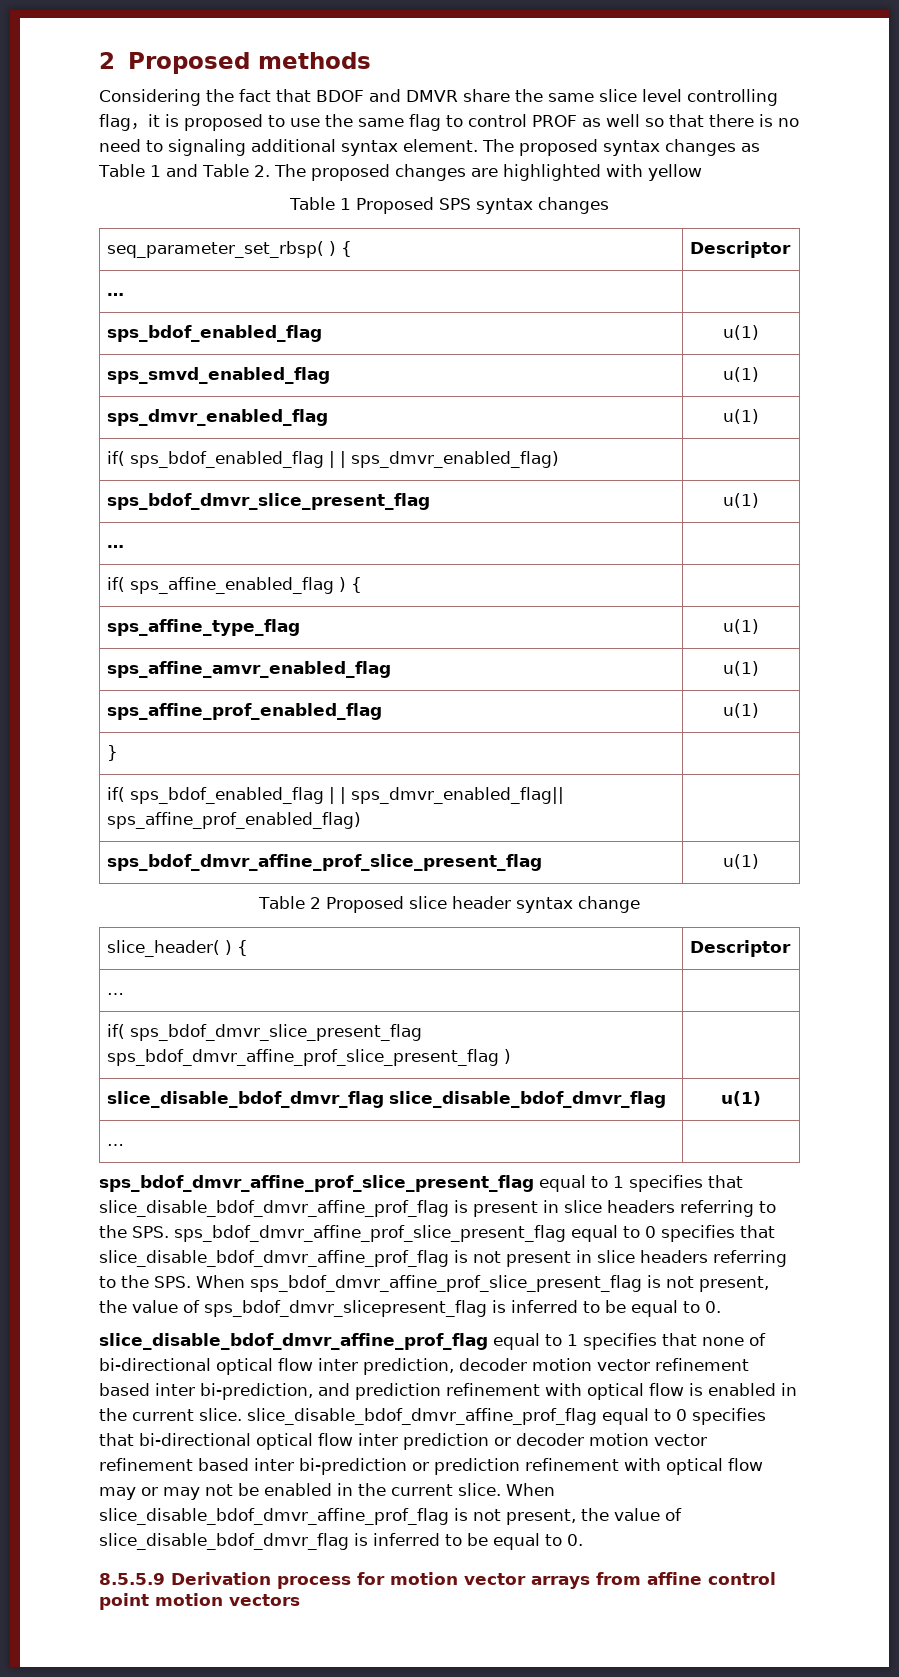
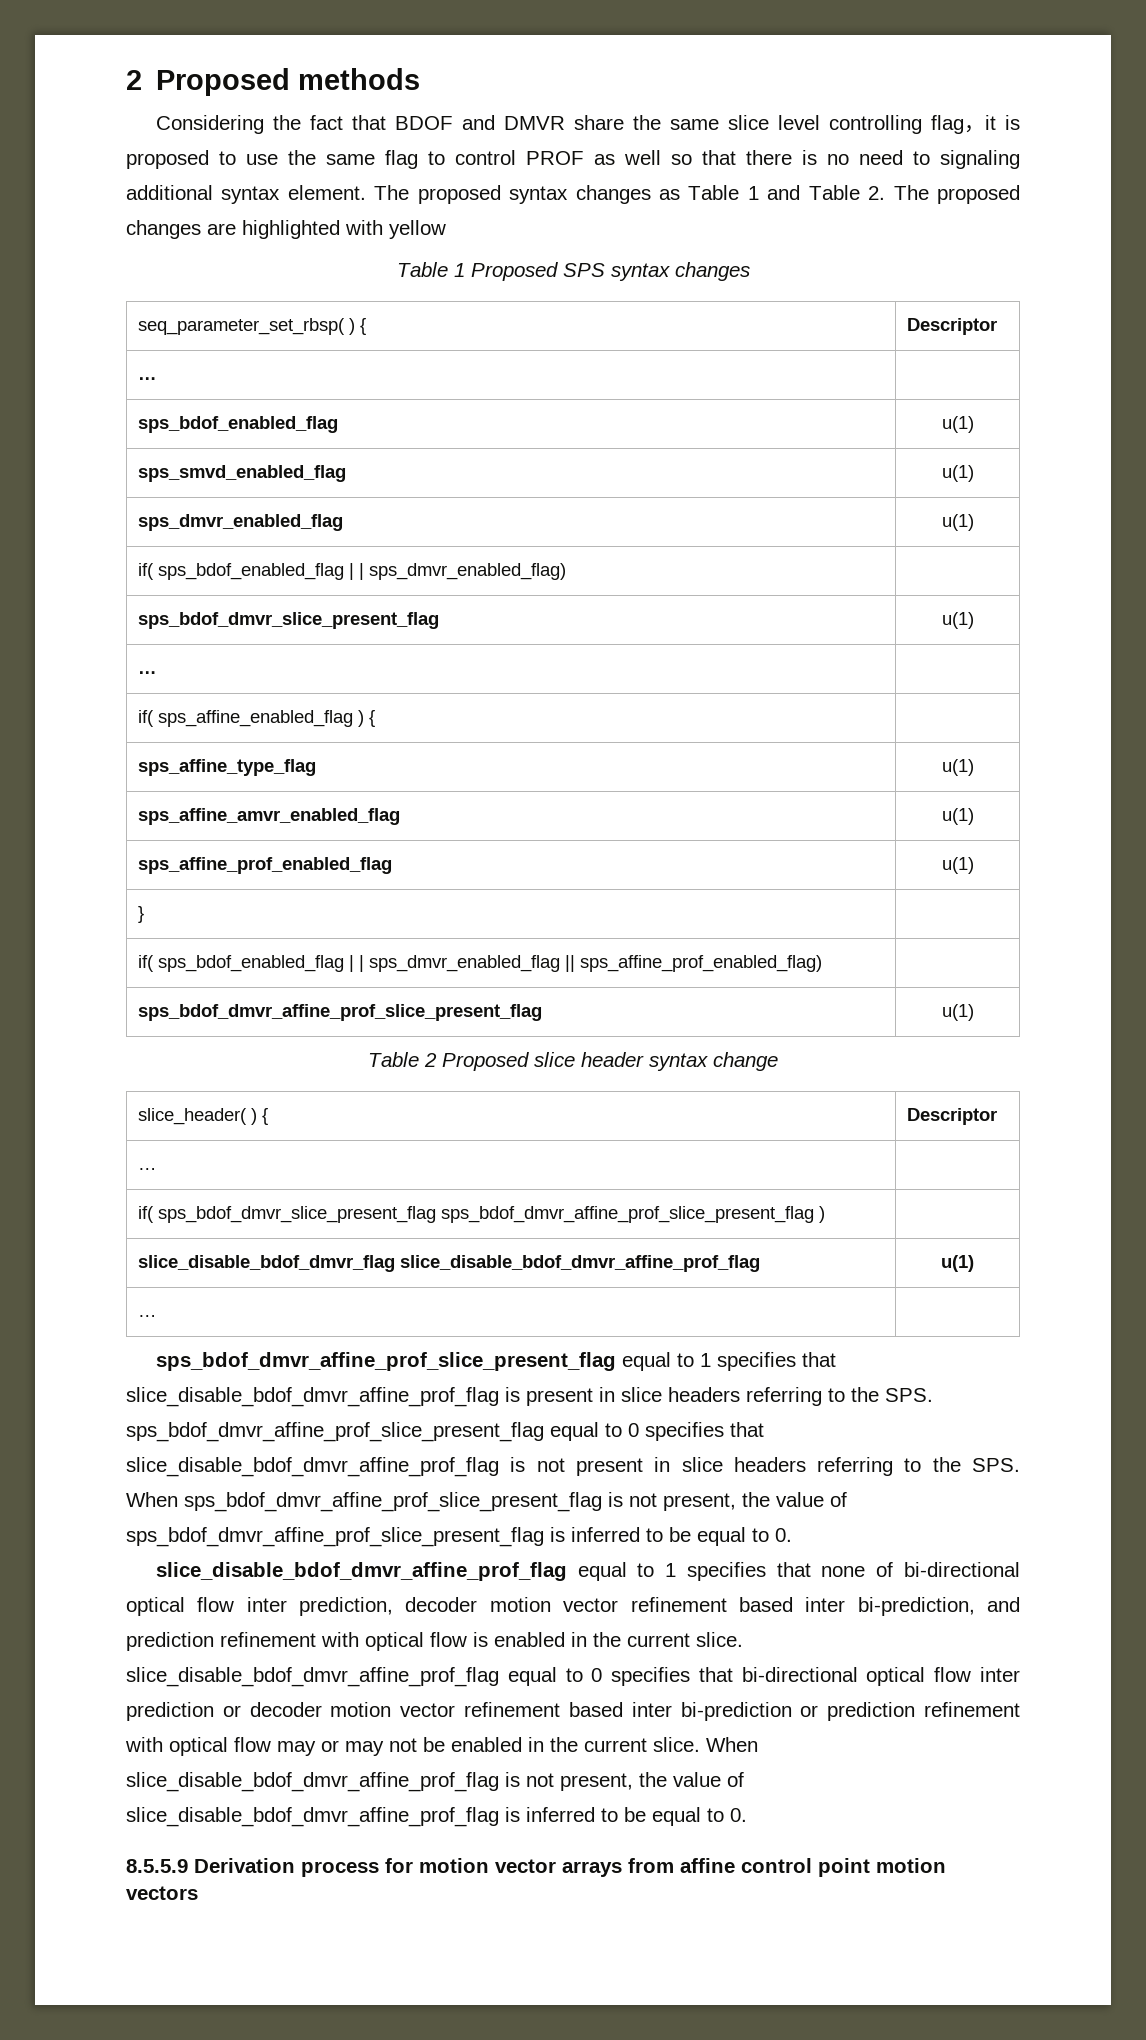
- if( sps_bdof_enabled_flag | | sps_dmvr_enabled_flag|| sps_affine_prof_enabled_flag) |
+ if( sps_bdof_enabled_flag | | sps_dmvr_enabled_flag || sps_affine_prof_enabled_flag) |
- slice_disable_bdof_dmvr_flag slice_disable_bdof_dmvr_flag | u(1)
+ slice_disable_bdof_dmvr_flag slice_disable_bdof_dmvr_affine_prof_flag | u(1)
- sps_bdof_dmvr_affine_prof_slice_present_flag equal to 1 specifies that slice_disable_bdof_dmvr_affine_prof_flag is present in slice headers referring to the SPS. sps_bdof_dmvr_affine_prof_slice_present_flag equal to 0 specifies that slice_disable_bdof_dmvr_affine_prof_flag is not present in slice headers referring to the SPS. When sps_bdof_dmvr_affine_prof_slice_present_flag is not present, the value of sps_bdof_dmvr_slicepresent_flag is inferred to be equal to 0.
+ sps_bdof_dmvr_affine_prof_slice_present_flag equal to 1 specifies that slice_disable_bdof_dmvr_affine_prof_flag is present in slice headers referring to the SPS. sps_bdof_dmvr_affine_prof_slice_present_flag equal to 0 specifies that slice_disable_bdof_dmvr_affine_prof_flag is not present in slice headers referring to the SPS. When sps_bdof_dmvr_affine_prof_slice_present_flag is not present, the value of sps_bdof_dmvr_affine_prof_slice_present_flag is inferred to be equal to 0.
- When slice_disable_bdof_dmvr_affine_prof_flag is not present, the value of slice_disable_bdof_dmvr_flag is inferred to be equal to 0.
+ When slice_disable_bdof_dmvr_affine_prof_flag is not present, the value of slice_disable_bdof_dmvr_affine_prof_flag is inferred to be equal to 0.

